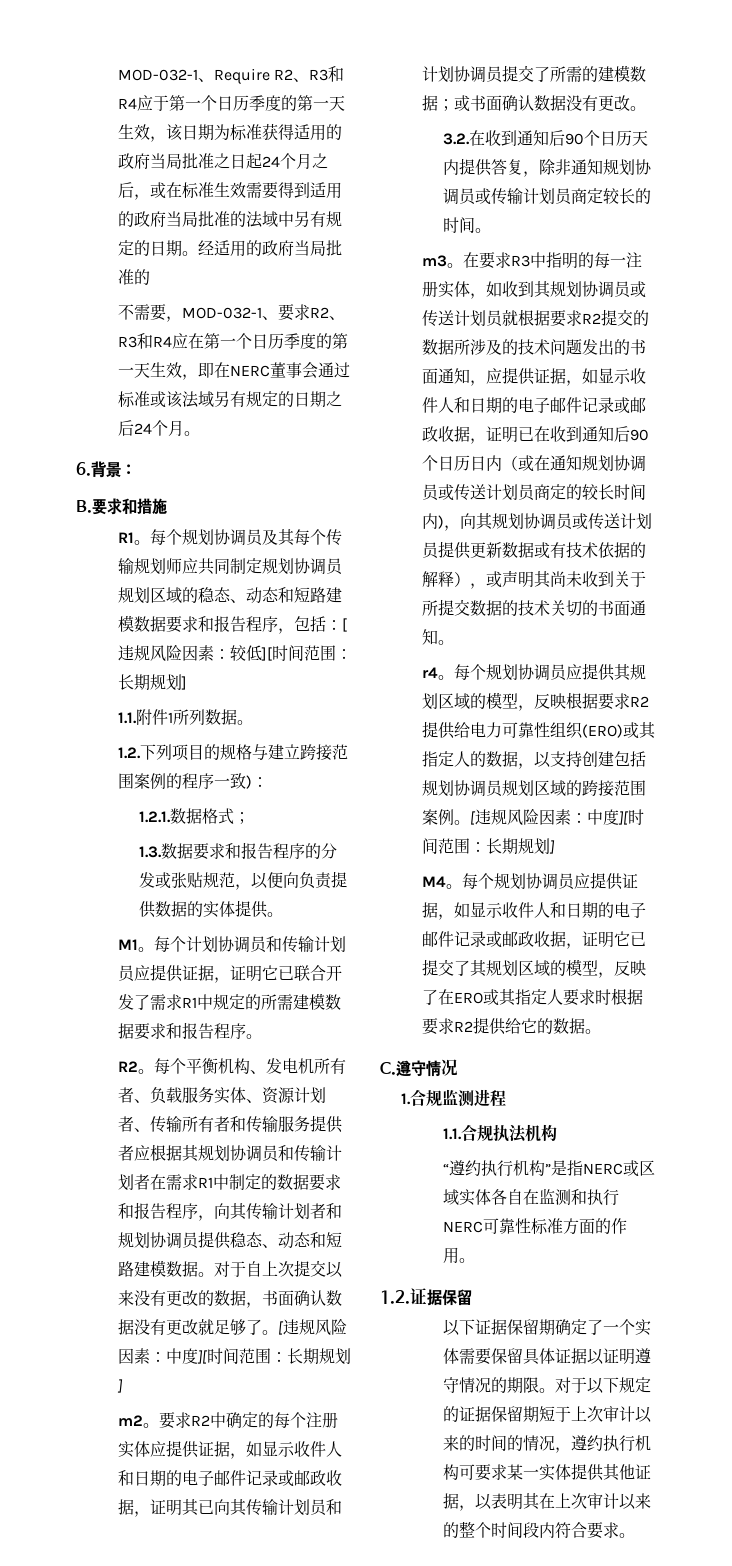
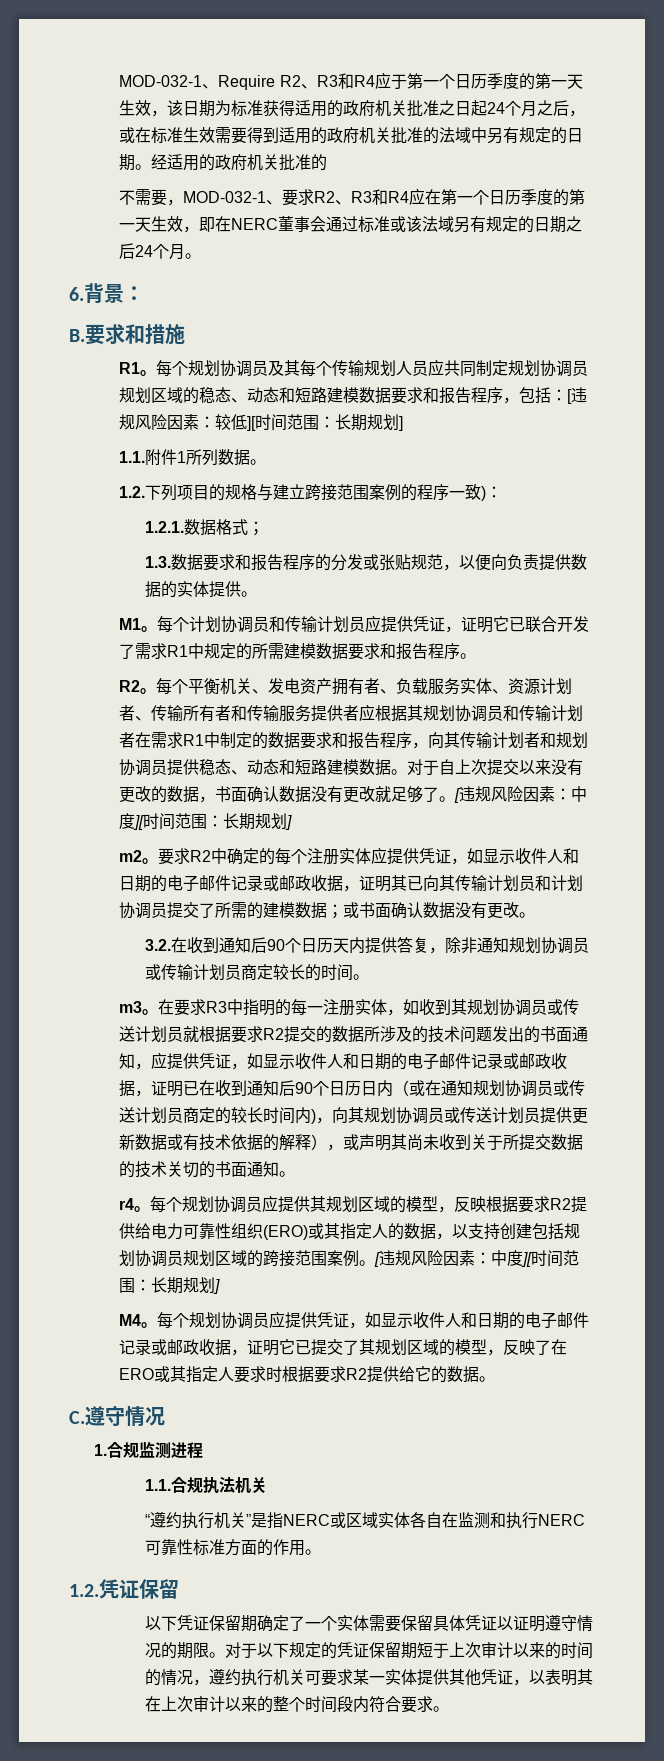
- MOD-032-1、Require R2、R3和R4应于第一个日历季度的第一天生效，该日期为标准获得适用的政府当局批准之日起24个月之后，或在标准生效需要得到适用的政府当局批准的法域中另有规定的日期。
+ MOD-032-1、Require R2、R3和R4应于第一个日历季度的第一天生效，该日期为标准获得适用的政府机关批准之日起24个月之后，或在标准生效需要得到适用的政府机关批准的法域中另有规定的日期。
- 经适用的政府当局批准的
+ 经适用的政府机关批准的
- 每个规划协调员及其每个传输规划师应共同制定规划协调员规划区域的稳态、动态和短路建模数据要求和报告程序，包括：[违规风险因素：较低][时间范围：长期规划]
+ 每个规划协调员及其每个传输规划人员应共同制定规划协调员规划区域的稳态、动态和短路建模数据要求和报告程序，包括：[违规风险因素：较低][时间范围：长期规划]
- 每个计划协调员和传输计划员应提供证据，证明它已联合开发了需求R1中规定的所需建模数据要求和报告程序。
+ 每个计划协调员和传输计划员应提供凭证，证明它已联合开发了需求R1中规定的所需建模数据要求和报告程序。
- 每个平衡机构、发电机所有者、负载服务实体、资源计划者、传输所有者和传输服务提供者应根据其规划协调员和传输计划者在需求R1中制定的数据要求和报告程序，向其传输计划者和规划协调员提供稳态、动态和短路建模数据。
+ 每个平衡机关、发电资产拥有者、负载服务实体、资源计划者、传输所有者和传输服务提供者应根据其规划协调员和传输计划者在需求R1中制定的数据要求和报告程序，向其传输计划者和规划协调员提供稳态、动态和短路建模数据。
- 要求R2中确定的每个注册实体应提供证据，如显示收件人和日期的电子邮件记录或邮政收据，证明其已向其传输计划员和计划协调员提交了所需的建模数据；或书面确认数据没有更改。
+ 要求R2中确定的每个注册实体应提供凭证，如显示收件人和日期的电子邮件记录或邮政收据，证明其已向其传输计划员和计划协调员提交了所需的建模数据；或书面确认数据没有更改。
- 在要求R3中指明的每一注册实体，如收到其规划协调员或传送计划员就根据要求R2提交的数据所涉及的技术问题发出的书面通知，应提供证据，如显示收件人和日期的电子邮件记录或邮政收据，证明已在收到通知后90个日历日内（或在通知规划协调员或传送计划员商定的较长时间内)，向其规划协调员或传送计划员提供更新数据或有技术依据的解释），或声明其尚未收到关于所提交数据的技术关切的书面通知。
+ 在要求R3中指明的每一注册实体，如收到其规划协调员或传送计划员就根据要求R2提交的数据所涉及的技术问题发出的书面通知，应提供凭证，如显示收件人和日期的电子邮件记录或邮政收据，证明已在收到通知后90个日历日内（或在通知规划协调员或传送计划员商定的较长时间内)，向其规划协调员或传送计划员提供更新数据或有技术依据的解释），或声明其尚未收到关于所提交数据的技术关切的书面通知。
- 每个规划协调员应提供证据，如显示收件人和日期的电子邮件记录或邮政收据，证明它已提交了其规划区域的模型，反映了在ERO或其指定人要求时根据要求R2提供给它的数据。
+ 每个规划协调员应提供凭证，如显示收件人和日期的电子邮件记录或邮政收据，证明它已提交了其规划区域的模型，反映了在ERO或其指定人要求时根据要求R2提供给它的数据。
- 1.1.合规执法机构
+ 1.1.合规执法机关
- “遵约执行机构”是指NERC或区域实体各自在监测和执行NERC可靠性标准方面的作用。
+ “遵约执行机关”是指NERC或区域实体各自在监测和执行NERC可靠性标准方面的作用。
- 1.2.证据保留
+ 1.2.凭证保留
- 以下证据保留期确定了一个实体需要保留具体证据以证明遵守情况的期限。
+ 以下凭证保留期确定了一个实体需要保留具体凭证以证明遵守情况的期限。
- 对于以下规定的证据保留期短于上次审计以来的时间的情况，遵约执行机构可要求某一实体提供其他证据，以表明其在上次审计以来的整个时间段内符合要求。
+ 对于以下规定的凭证保留期短于上次审计以来的时间的情况，遵约执行机关可要求某一实体提供其他凭证，以表明其在上次审计以来的整个时间段内符合要求。

